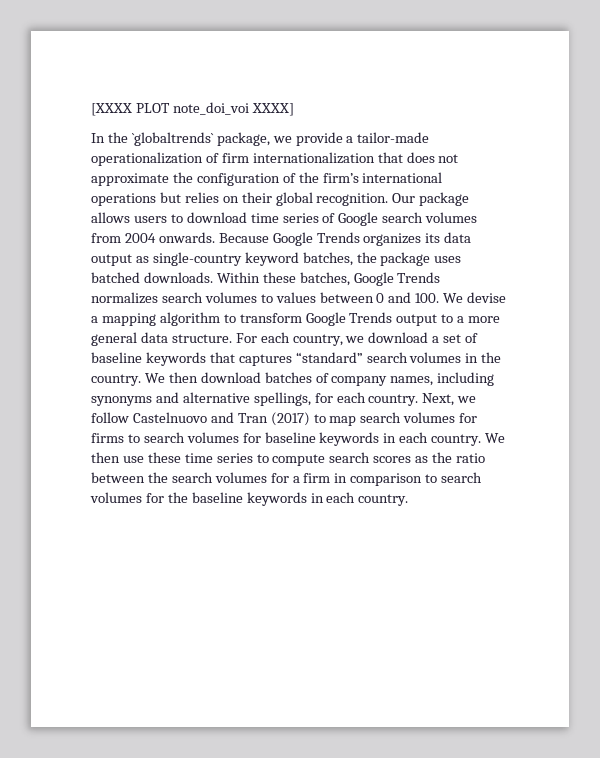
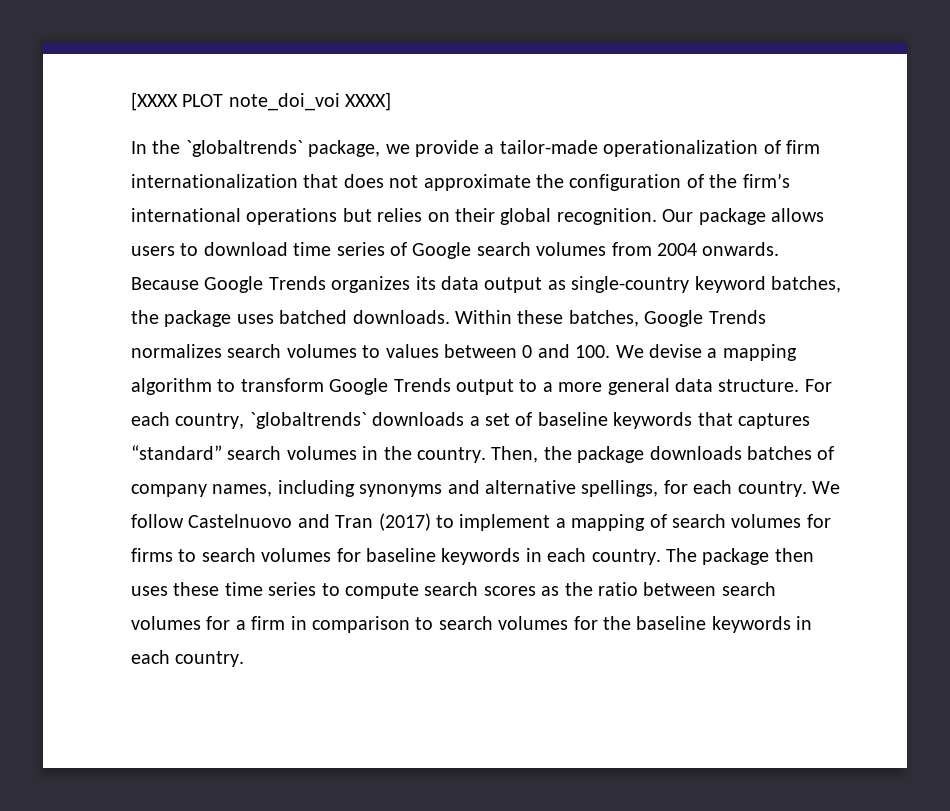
- For each country, we download a set of baseline keywords that captures “standard” search volumes in the country.
+ For each country, `globaltrends` downloads a set of baseline keywords that captures “standard” search volumes in the country.
- We then download batches of company names, including synonyms and alternative spellings, for each country.
+ Then, the package downloads batches of company names, including synonyms and alternative spellings, for each country.
- Next, we follow Castelnuovo and Tran (2017) to map search volumes for firms to search volumes for baseline keywords in each country.
+ We follow Castelnuovo and Tran (2017) to implement a mapping of search volumes for firms to search volumes for baseline keywords in each country.
- We then use these time series to compute search scores as the ratio between the search volumes for a firm in comparison to search volumes for the baseline keywords in each country.
+ The package then uses these time series to compute search scores as the ratio between search volumes for a firm in comparison to search volumes for the baseline keywords in each country.

